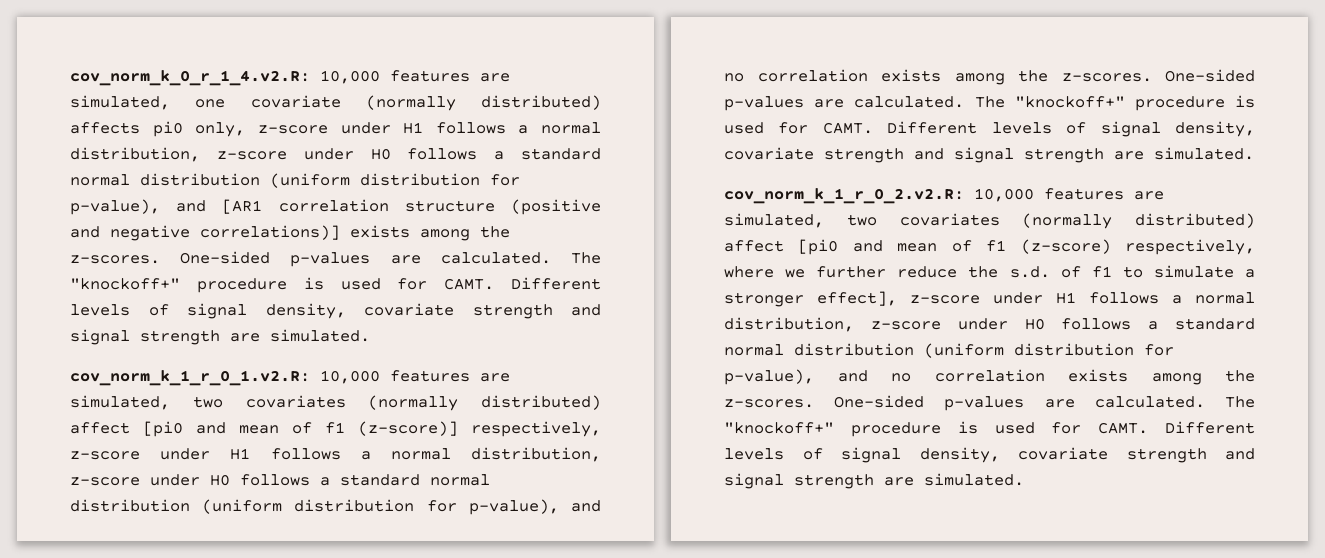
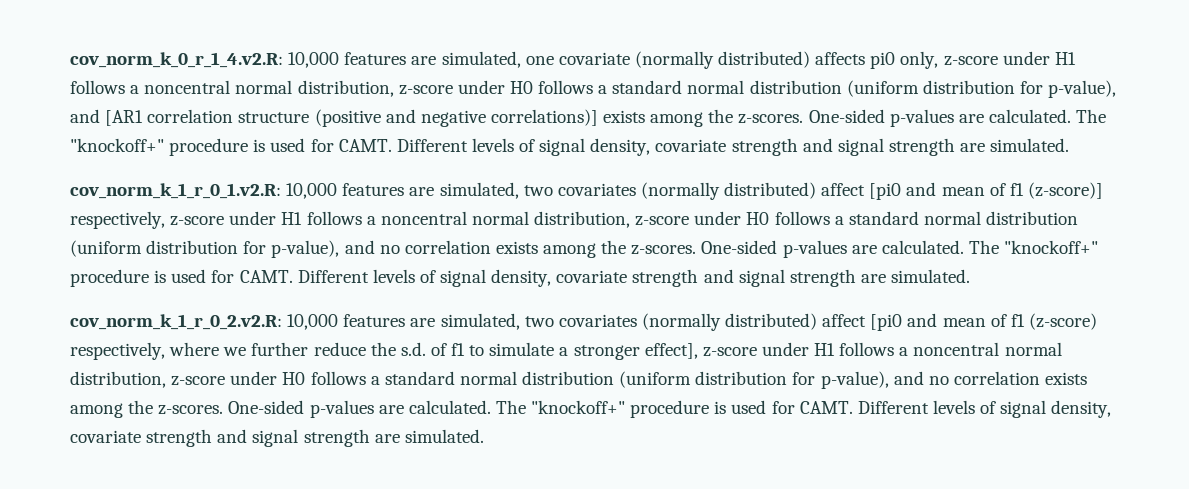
- cov_norm_k_0_r_1_4.v2.R: 10,000 features are simulated, one covariate (normally distributed) affects pi0 only, z-score under H1 follows a normal distribution, z-score under H0 follows a standard normal distribution (uniform distribution for p-value), and [AR1 correlation structure (positive and negative correlations)] exists among the z-scores.
+ cov_norm_k_0_r_1_4.v2.R: 10,000 features are simulated, one covariate (normally distributed) affects pi0 only, z-score under H1 follows a noncentral normal distribution, z-score under H0 follows a standard normal distribution (uniform distribution for p-value), and [AR1 correlation structure (positive and negative correlations)] exists among the z-scores.
- cov_norm_k_1_r_0_1.v2.R: 10,000 features are simulated, two covariates (normally distributed) affect [pi0 and mean of f1 (z-score)] respectively, z-score under H1 follows a normal distribution, z-score under H0 follows a standard normal distribution (uniform distribution for p-value), and no correlation exists among the z-scores.
+ cov_norm_k_1_r_0_1.v2.R: 10,000 features are simulated, two covariates (normally distributed) affect [pi0 and mean of f1 (z-score)] respectively, z-score under H1 follows a noncentral normal distribution, z-score under H0 follows a standard normal distribution (uniform distribution for p-value), and no correlation exists among the z-scores.
- cov_norm_k_1_r_0_2.v2.R: 10,000 features are simulated, two covariates (normally distributed) affect [pi0 and mean of f1 (z-score) respectively, where we further reduce the s.d. of f1 to simulate a stronger effect], z-score under H1 follows a normal distribution, z-score under H0 follows a standard normal distribution (uniform distribution for p-value), and no correlation exists among the z-scores.
+ cov_norm_k_1_r_0_2.v2.R: 10,000 features are simulated, two covariates (normally distributed) affect [pi0 and mean of f1 (z-score) respectively, where we further reduce the s.d. of f1 to simulate a stronger effect], z-score under H1 follows a noncentral normal distribution, z-score under H0 follows a standard normal distribution (uniform distribution for p-value), and no correlation exists among the z-scores.

